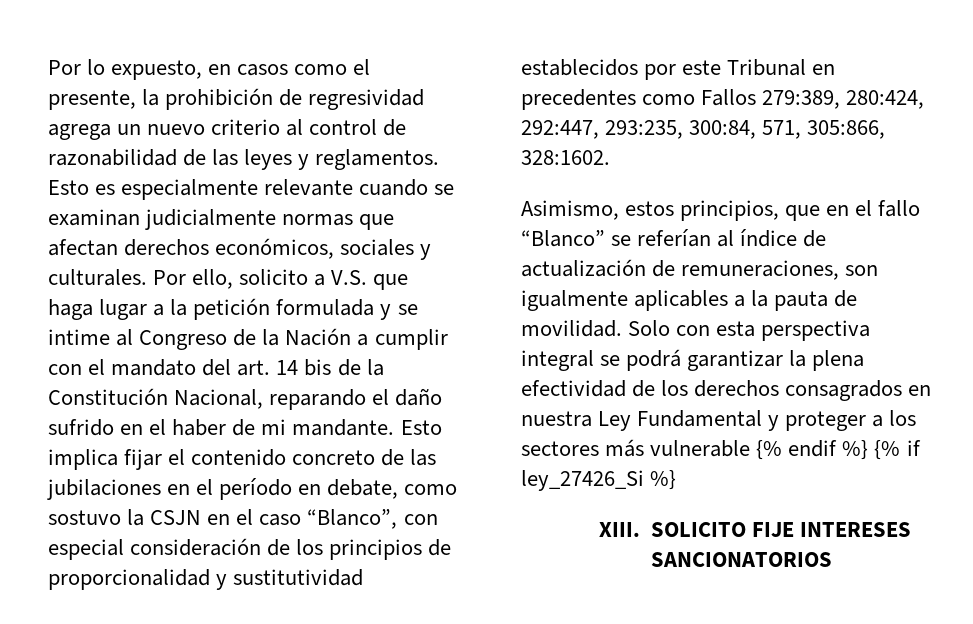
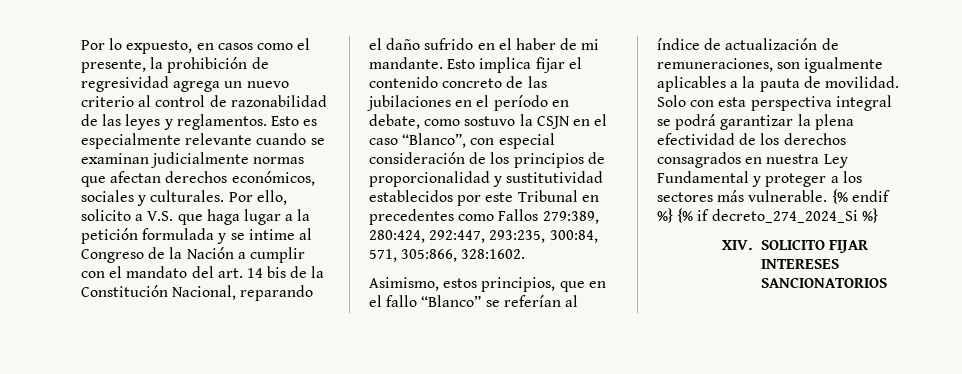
- Solo con esta perspectiva integral se podrá garantizar la plena efectividad de los derechos consagrados en nuestra Ley Fundamental y proteger a los sectores más vulnerable {% endif %} {% if ley_27426_Si %}
+ Solo con esta perspectiva integral se podrá garantizar la plena efectividad de los derechos consagrados en nuestra Ley Fundamental y proteger a los sectores más vulnerable. {% endif %} {% if decreto_274_2024_Si %}
- XIII. SOLICITO FIJE INTERESES SANCIONATORIOS
+ XIV. SOLICITO FIJAR INTERESES SANCIONATORIOS

